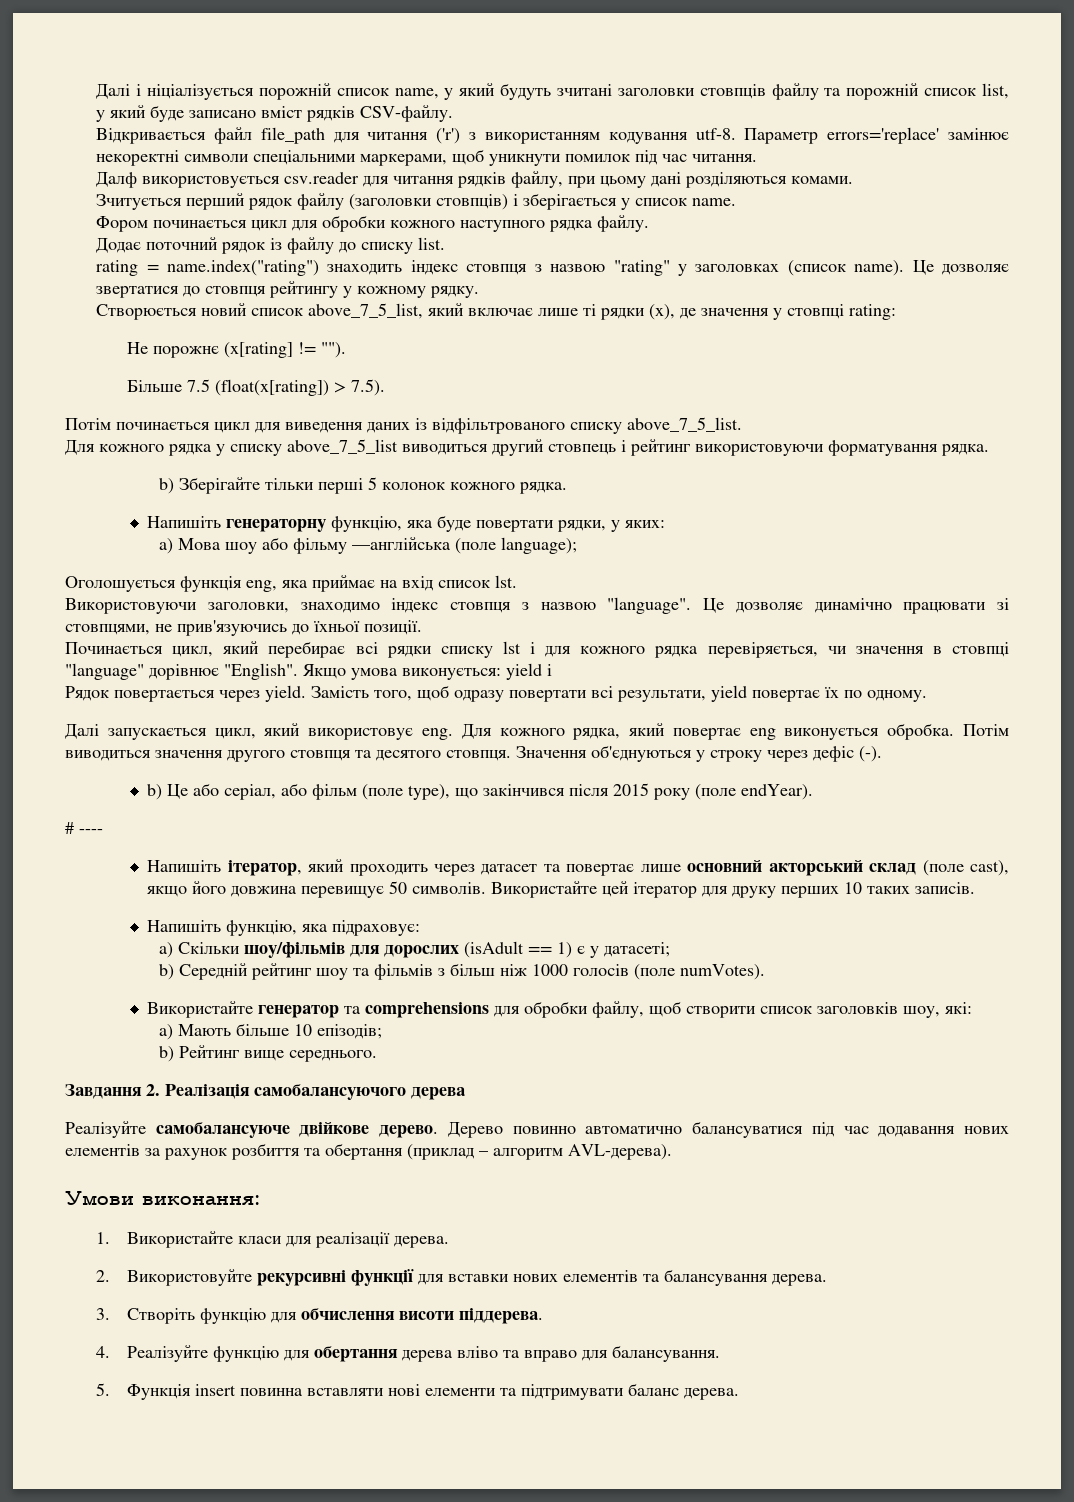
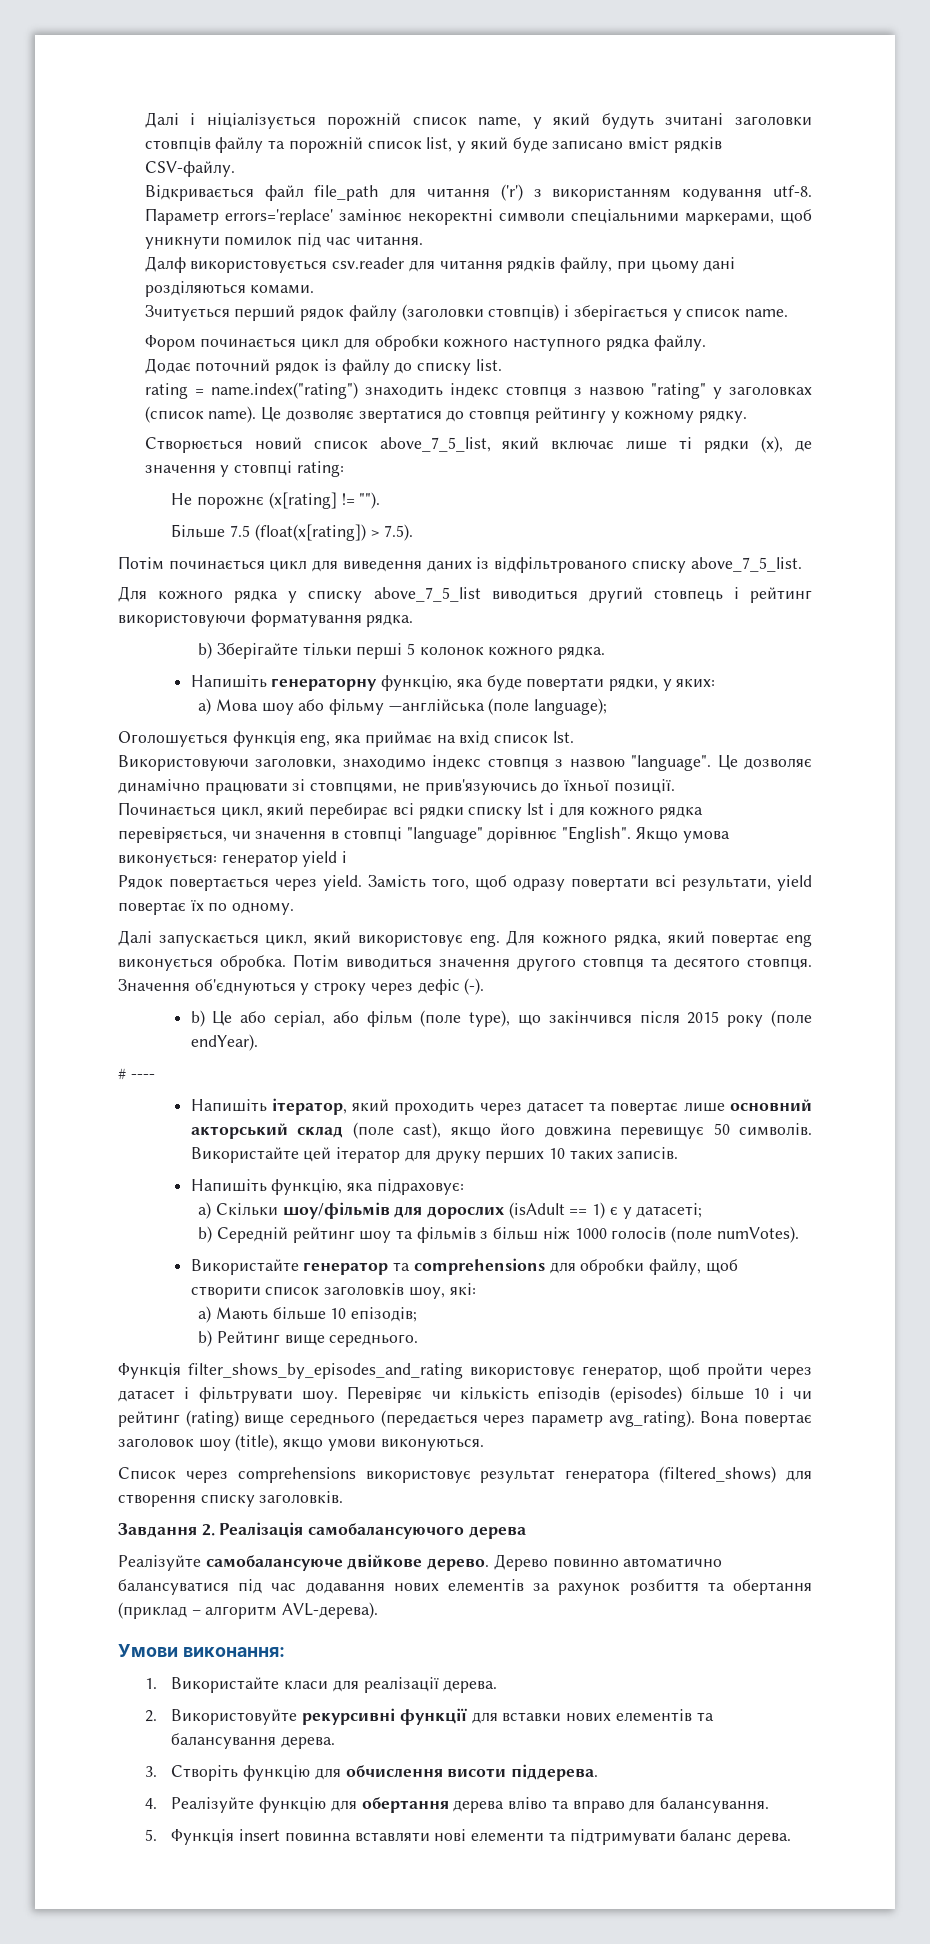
- Якщо умова виконується: yield i
+ Якщо умова виконується: генератор yield i
+ Функція filter_shows_by_episodes_and_rating використовує генератор, щоб пройти через датасет і фільтрувати шоу. Перевіряє чи кількість епізодів (episodes) більше 10 і чи рейтинг (rating) вище середнього (передається через параметр avg_rating). Вона повертає заголовок шоу (title), якщо умови виконуються.
+ Список через comprehensions використовує результат генератора (filtered_shows) для створення списку заголовків.

